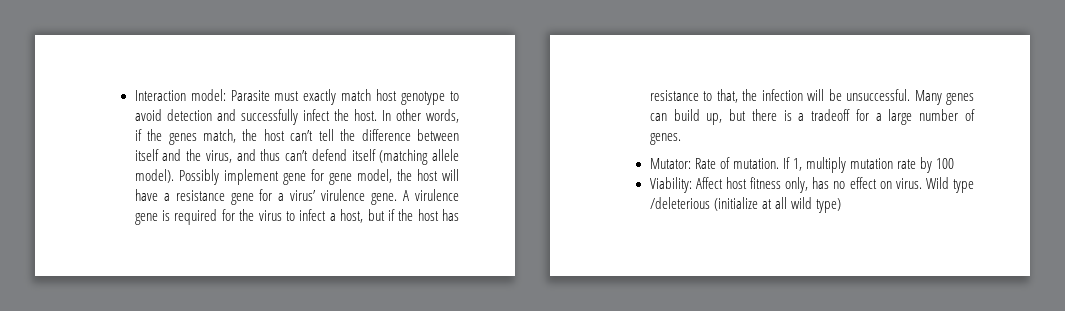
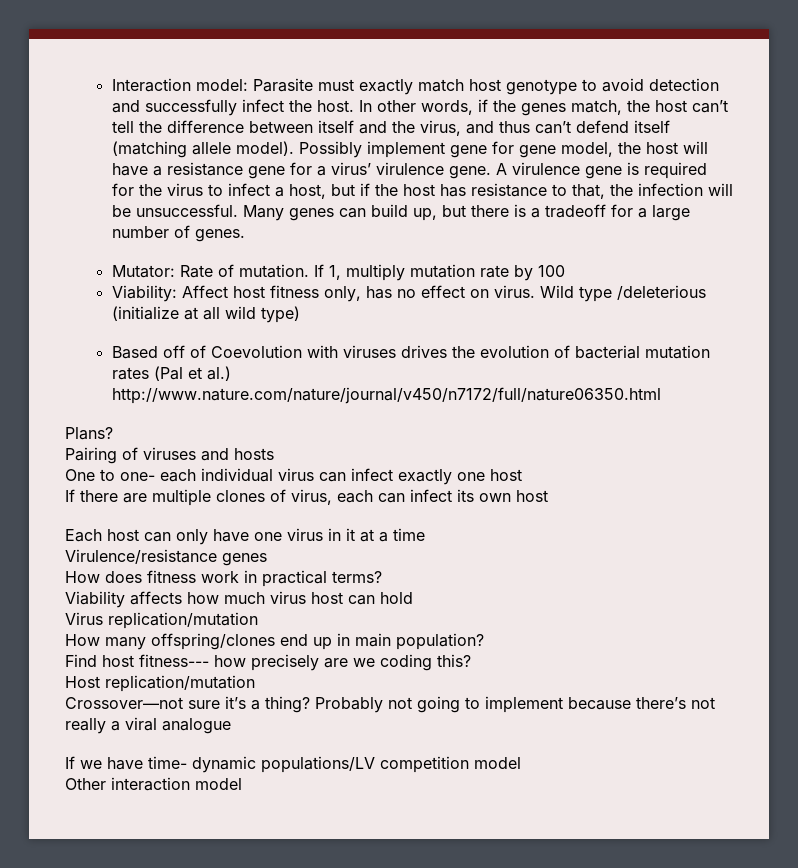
+ Based off of Coevolution with viruses drives the evolution of bacterial mutation rates (Pal et al.) http://www.nature.com/nature/journal/v450/n7172/full/nature06350.html
+ Plans?
+ Pairing of viruses and hosts
+ One to one- each individual virus can infect exactly one host
+ If there are multiple clones of virus, each can infect its own host
+ Each host can only have one virus in it at a time
+ Virulence/resistance genes
+ How does fitness work in practical terms?
+ Viability affects how much virus host can hold
+ Virus replication/mutation
+ How many offspring/clones end up in main population?
+ Find host fitness--- how precisely are we coding this?
+ Host replication/mutation
+ Crossover—not sure it’s a thing? Probably not going to implement because there’s not really a viral analogue
+ If we have time- dynamic populations/LV competition model
+ Other interaction model

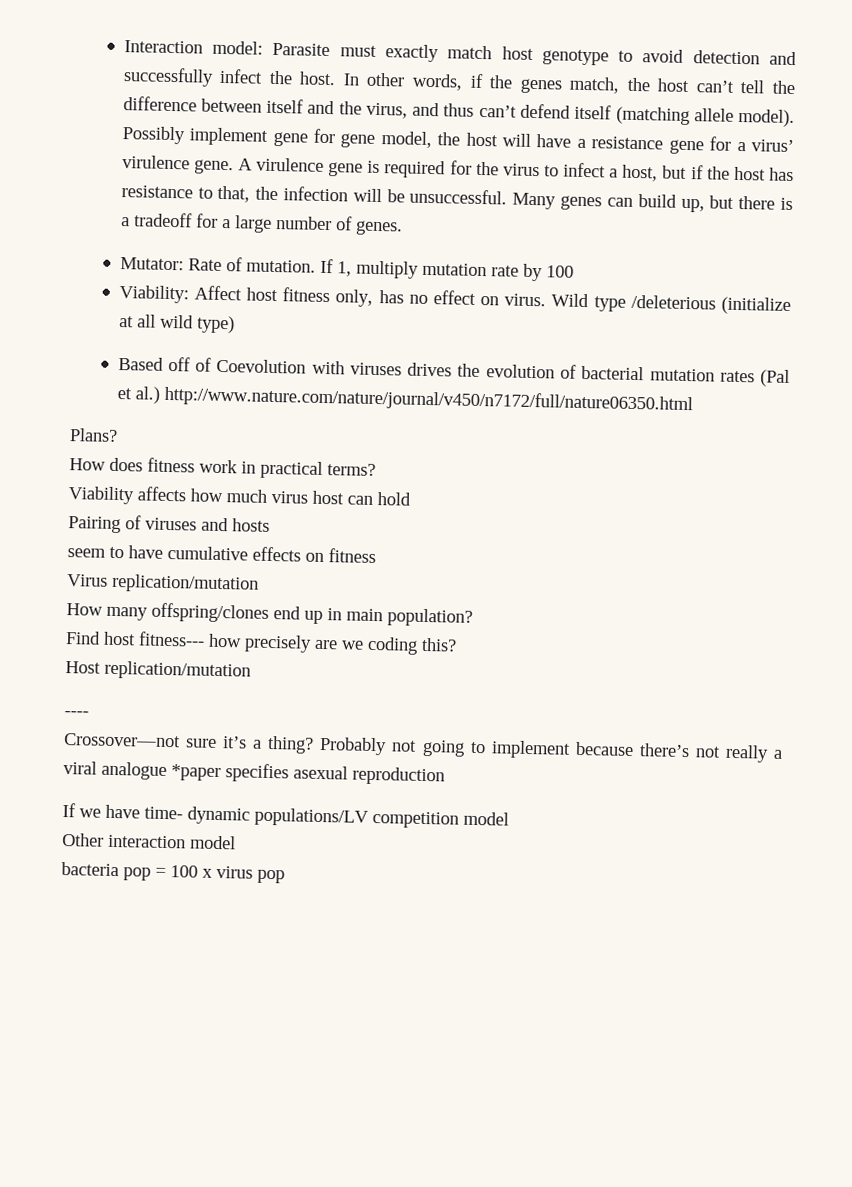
- Pairing of viruses and hosts
- One to one- each individual virus can infect exactly one host
- If there are multiple clones of virus, each can infect its own host
- Each host can only have one virus in it at a time
- Virulence/resistance genes
+ Pairing of viruses and hosts
+ seem to have cumulative effects on fitness
+ ----
- Probably not going to implement because there’s not really a viral analogue
+ Probably not going to implement because there’s not really a viral analogue *paper specifies asexual reproduction
+ bacteria pop = 100 x virus pop

